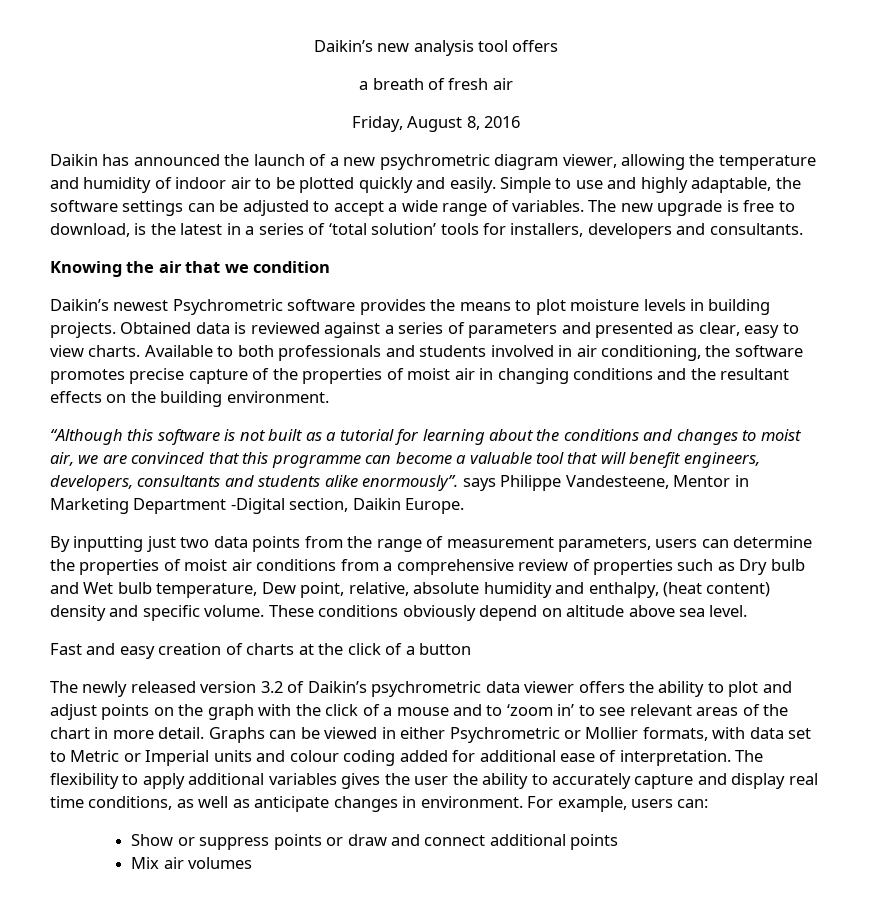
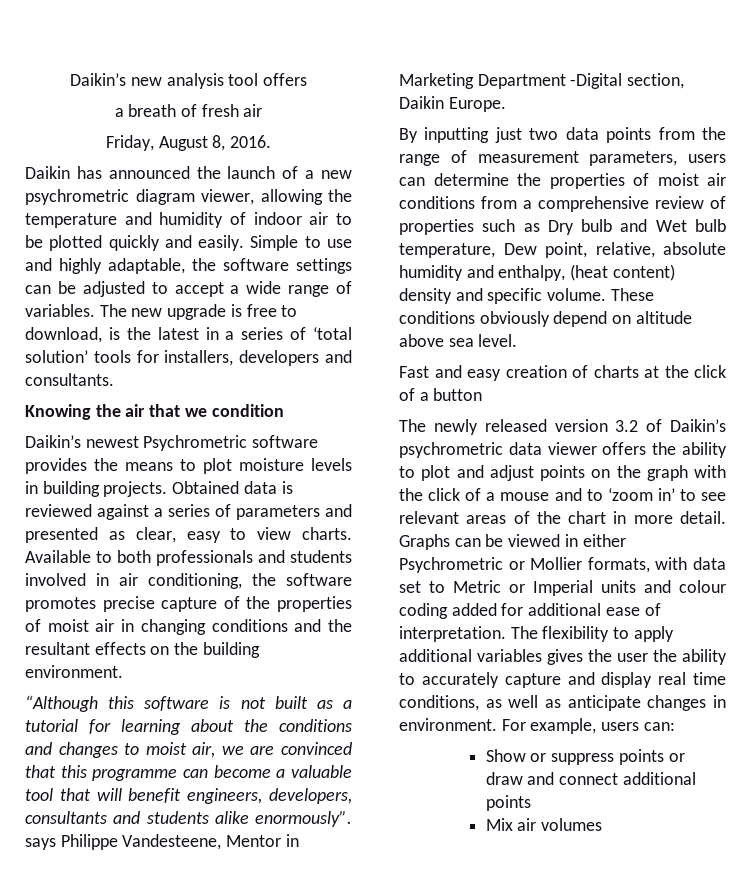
- Friday, August 8, 2016
+ Friday, August 8, 2016.

